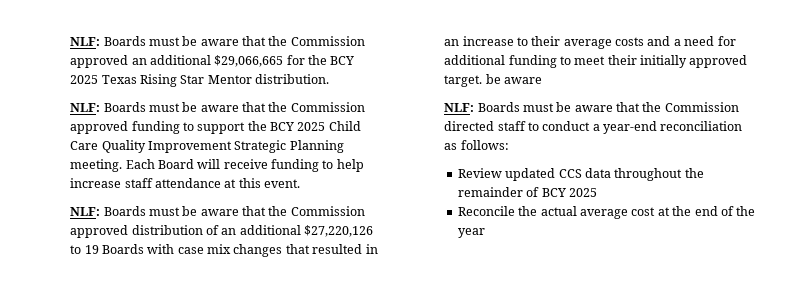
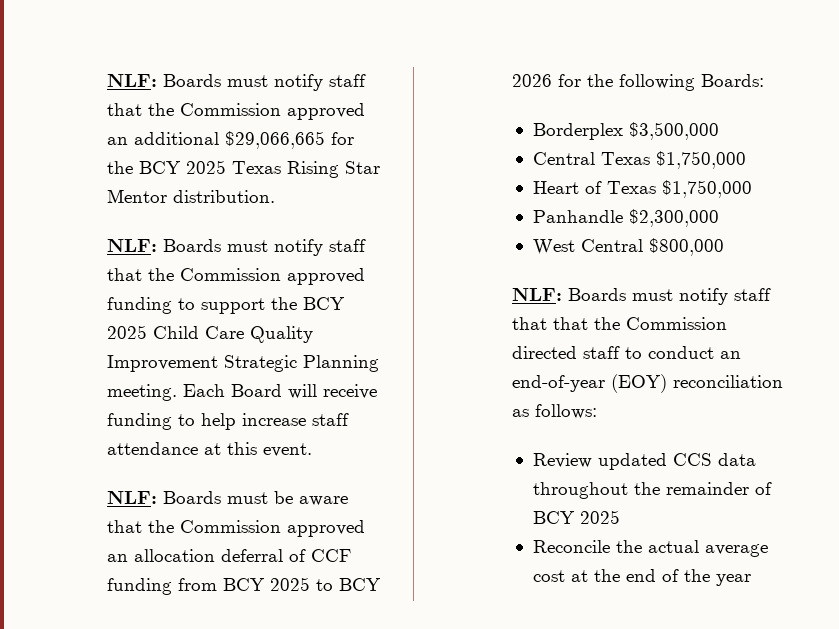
- NLF: Boards must be aware that the Commission approved an additional $29,066,665 for the BCY 2025 Texas Rising Star Mentor distribution.
+ NLF: Boards must notify staff that the Commission approved an additional $29,066,665 for the BCY 2025 Texas Rising Star Mentor distribution.
- NLF: Boards must be aware that the Commission approved funding to support the BCY 2025 Child Care Quality Improvement Strategic Planning meeting.
+ NLF: Boards must notify staff that the Commission approved funding to support the BCY 2025 Child Care Quality Improvement Strategic Planning meeting.
- NLF: Boards must be aware that the Commission approved distribution of an additional $27,220,126 to 19 Boards with case mix changes that resulted in an increase to their average costs and a need for additional funding to meet their initially approved target. be aware
- NLF: Boards must be aware that the Commission directed staff to conduct a year-end reconciliation as follows:
+ NLF: Boards must be aware that the Commission approved an allocation deferral of CCF funding from BCY 2025 to BCY 2026 for the following Boards:
+ Borderplex $3,500,000
+ Central Texas $1,750,000
+ Heart of Texas $1,750,000
+ Panhandle $2,300,000
+ West Central $800,000
+ NLF: Boards must notify staff that that the Commission directed staff to conduct an end-of-year (EOY) reconciliation as follows:

